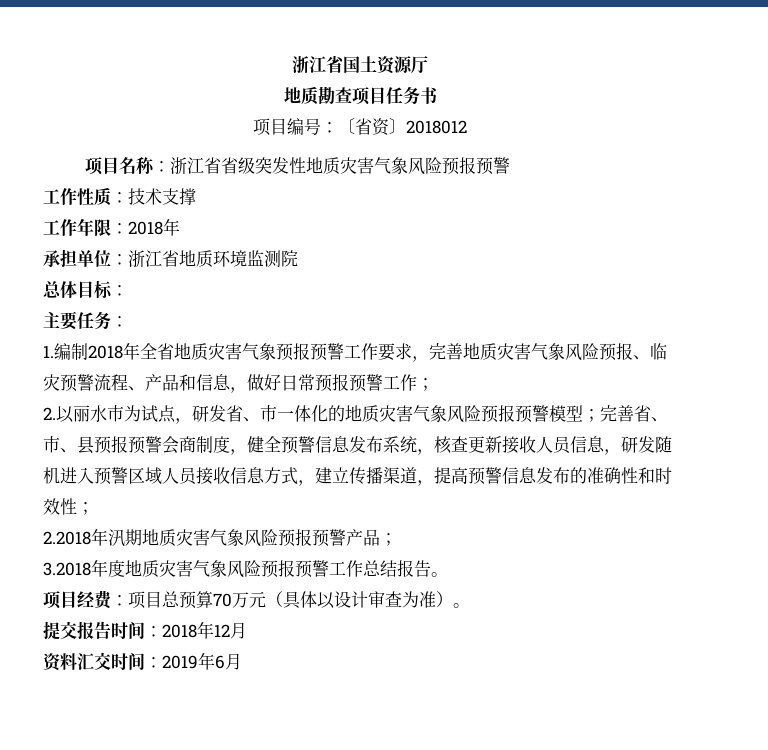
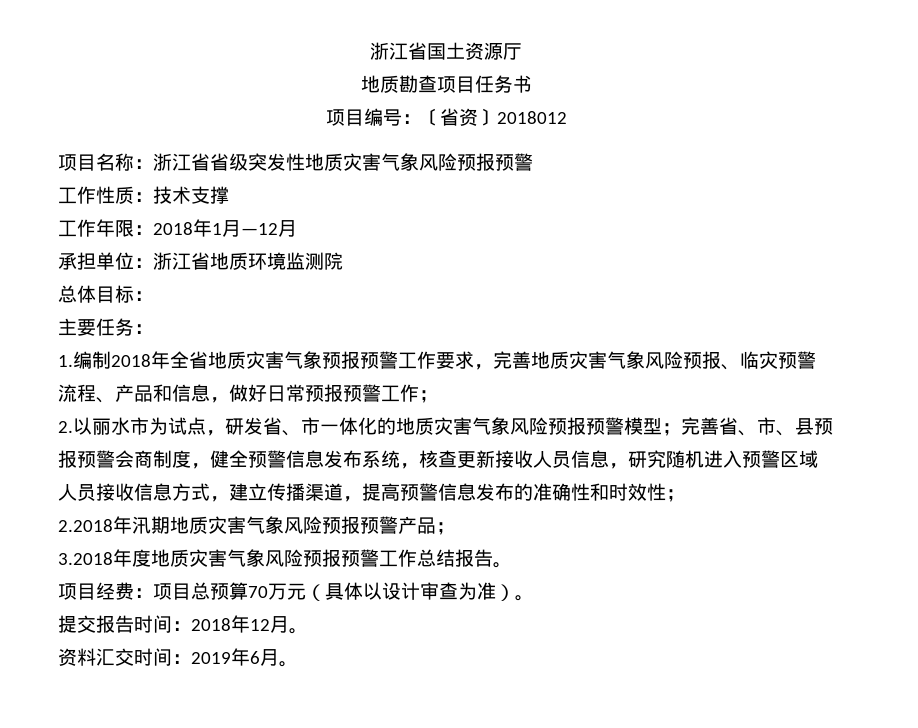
- 工作年限：2018年
+ 工作年限：2018年1月—12月
- 2.以丽水市为试点，研发省、市一体化的地质灾害气象风险预报预警模型；完善省、市、县预报预警会商制度，健全预警信息发布系统，核查更新接收人员信息，研发随机进入预警区域人员接收信息方式，建立传播渠道，提高预警信息发布的准确性和时效性；
+ 2.以丽水市为试点，研发省、市一体化的地质灾害气象风险预报预警模型；完善省、市、县预报预警会商制度，健全预警信息发布系统，核查更新接收人员信息，研究随机进入预警区域人员接收信息方式，建立传播渠道，提高预警信息发布的准确性和时效性；
- 提交报告时间：2018年12月
+ 提交报告时间：2018年12月。
- 资料汇交时间：2019年6月
+ 资料汇交时间：2019年6月。

